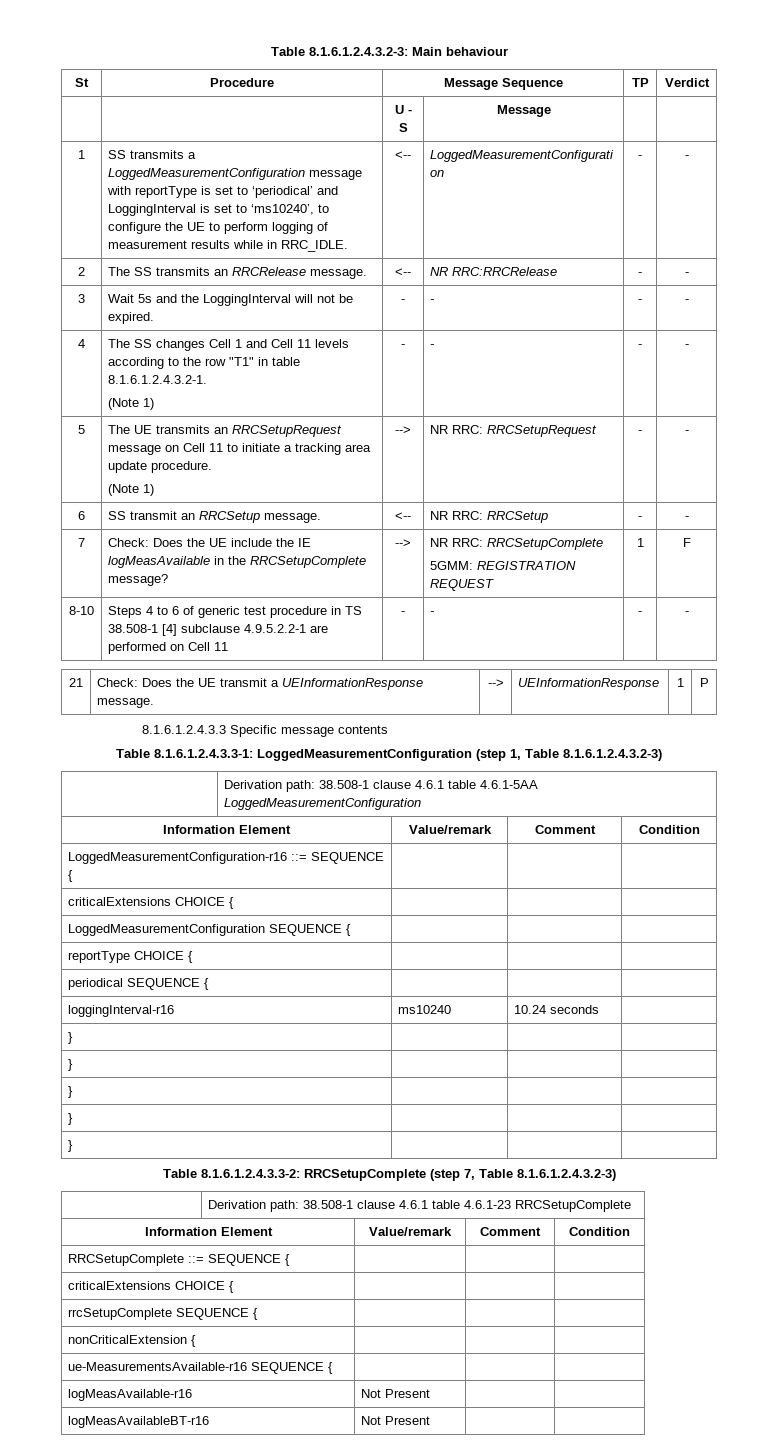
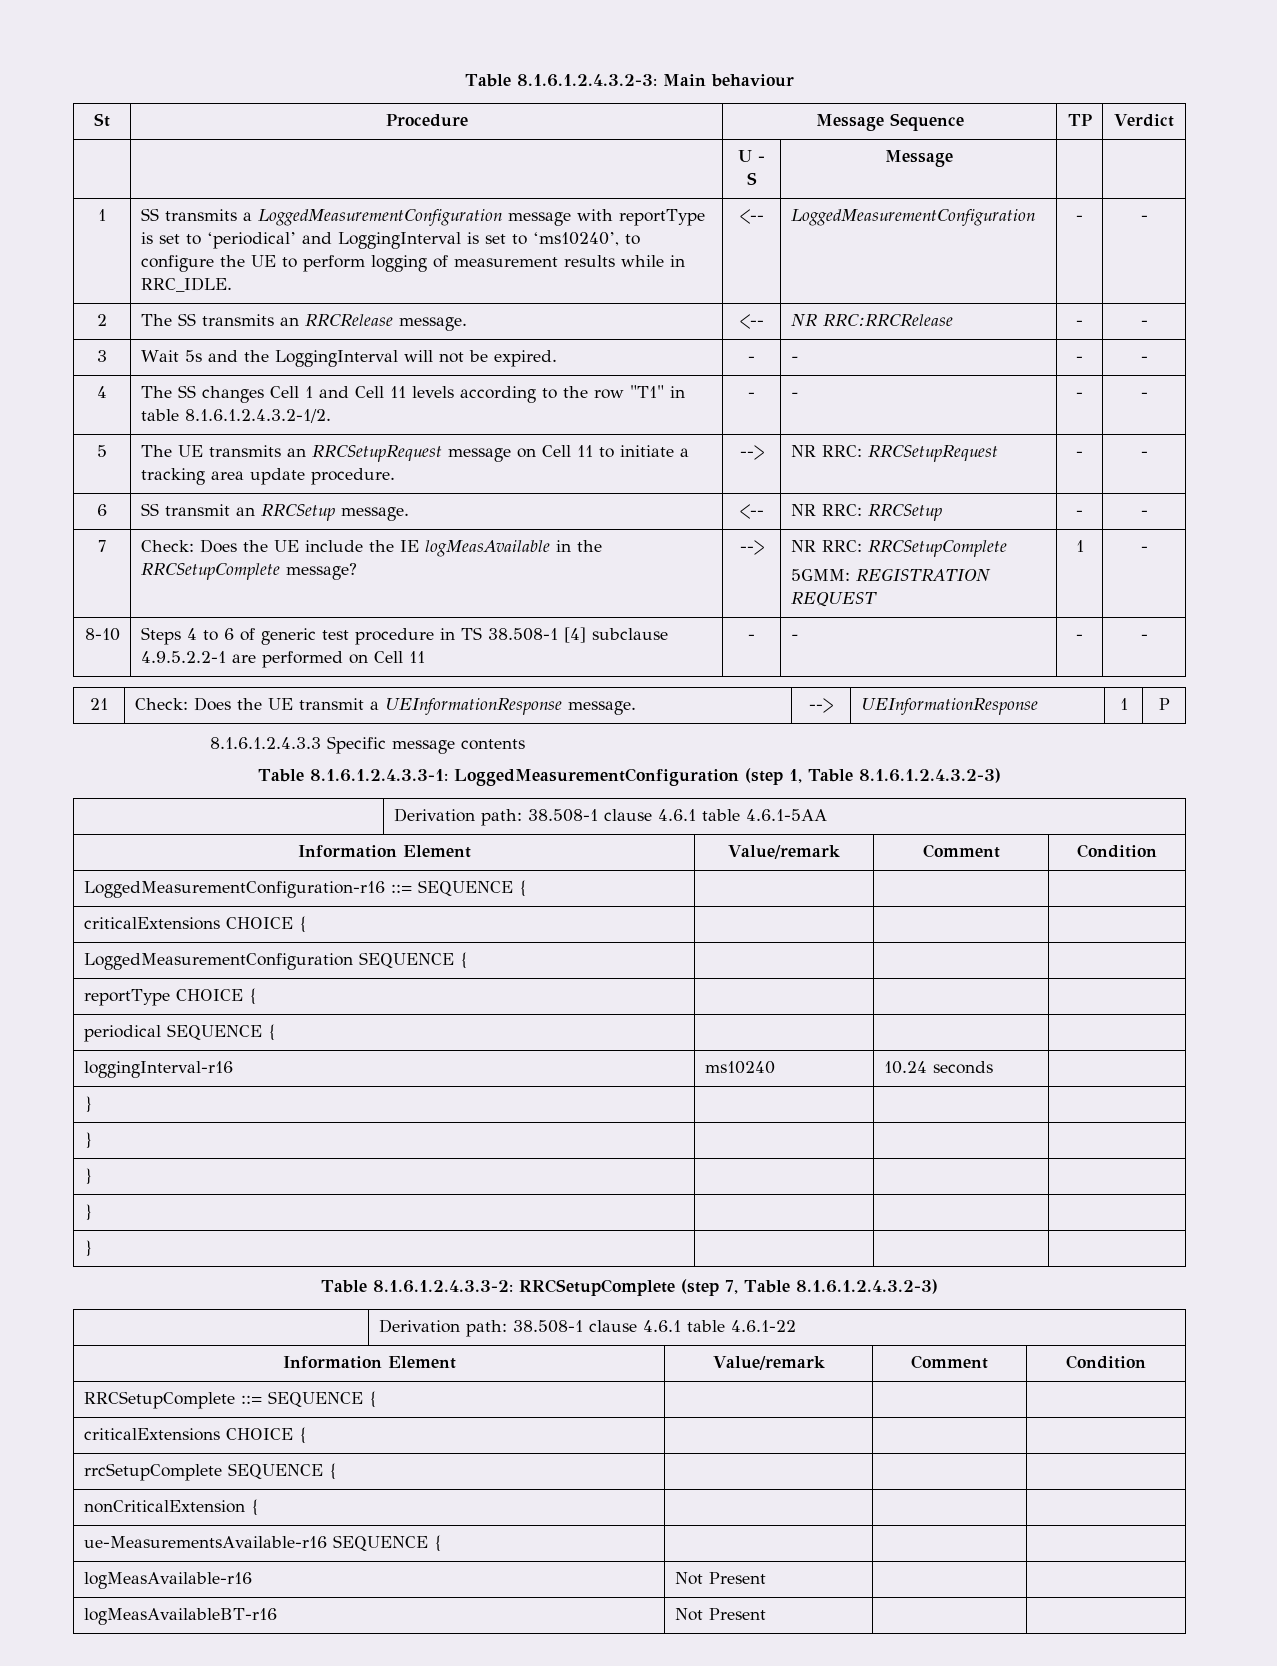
- 4 | The SS changes Cell 1 and Cell 11 levels according to the row "T1" in table 8.1.6.1.2.4.3.2-1.
- (Note 1) | - | - | - | -
+ 4 | The SS changes Cell 1 and Cell 11 levels according to the row "T1" in table 8.1.6.1.2.4.3.2-1/2. | - | - | - | -
- 5 | The UE transmits an RRCSetupRequest message on Cell 11 to initiate a tracking area update procedure.
- (Note 1) | --> | NR RRC: RRCSetupRequest | - | -
+ 5 | The UE transmits an RRCSetupRequest message on Cell 11 to initiate a tracking area update procedure. | --> | NR RRC: RRCSetupRequest | - | -
  7 | Check: Does the UE include the IE logMeasAvailable in the RRCSetupComplete message? | --> | NR RRC: RRCSetupComplete
- 5GMM: REGISTRATION REQUEST | 1 | F
+ 5GMM: REGISTRATION REQUEST | 1 | -
- | Derivation path: 38.508-1 clause 4.6.1 table 4.6.1-5AA LoggedMeasurementConfiguration
+ | Derivation path: 38.508-1 clause 4.6.1 table 4.6.1-5AA
- | Derivation path: 38.508-1 clause 4.6.1 table 4.6.1-23 RRCSetupComplete
+ | Derivation path: 38.508-1 clause 4.6.1 table 4.6.1-22

